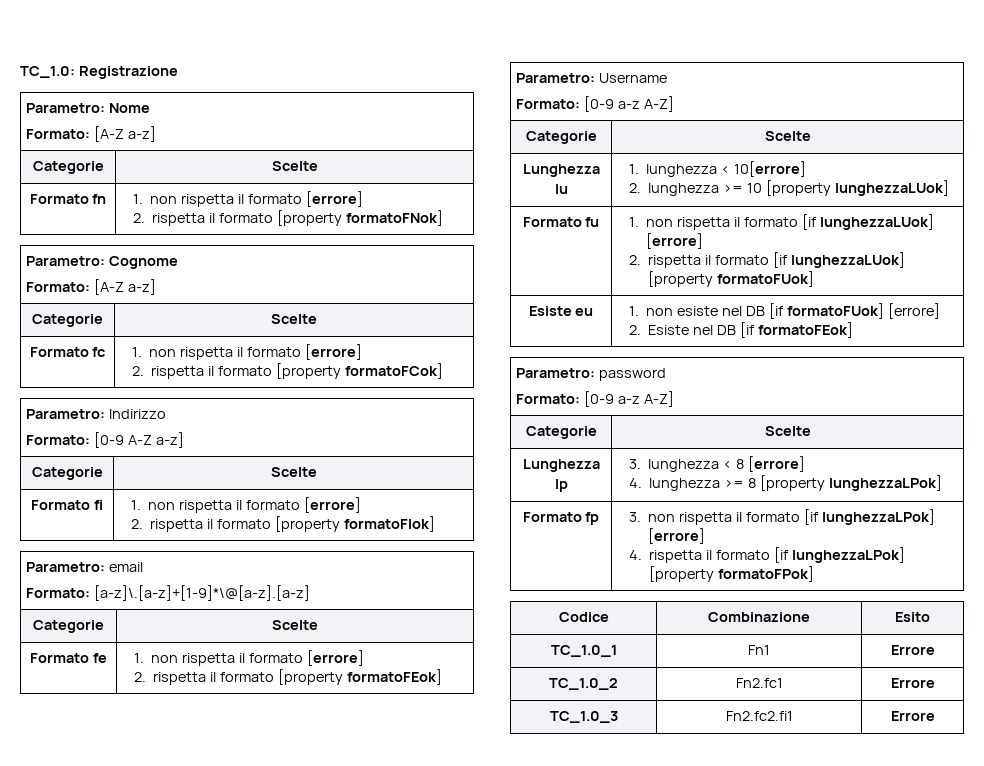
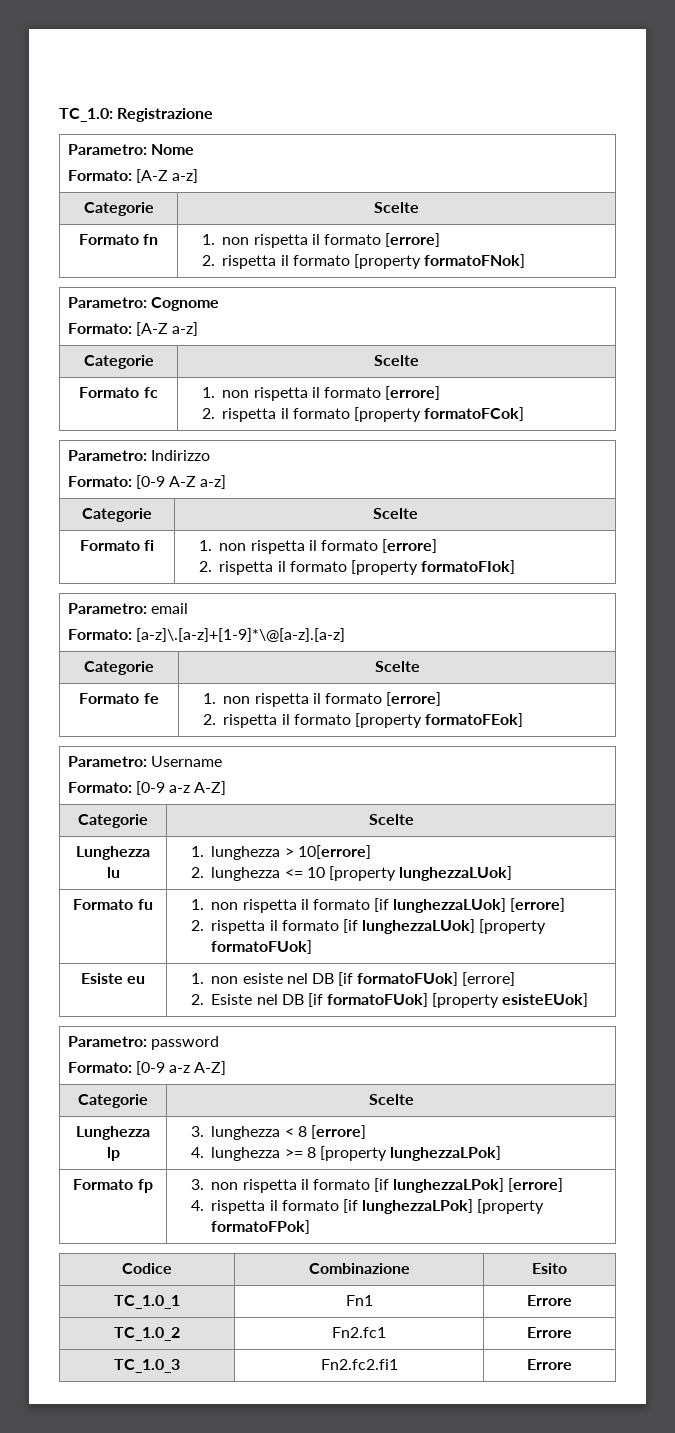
- Lunghezza lu | 1. lunghezza < 10[errore]
- 2. lunghezza >= 10 [property lunghezzaLUok]
+ Lunghezza lu | 1. lunghezza > 10[errore]
+ 2. lunghezza <= 10 [property lunghezzaLUok]
  Esiste eu | 1. non esiste nel DB [if formatoFUok] [errore]
- 2. Esiste nel DB [if formatoFEok]
+ 2. Esiste nel DB [if formatoFUok] [property esisteEUok]

